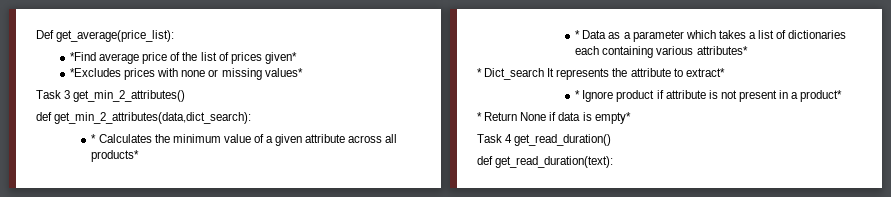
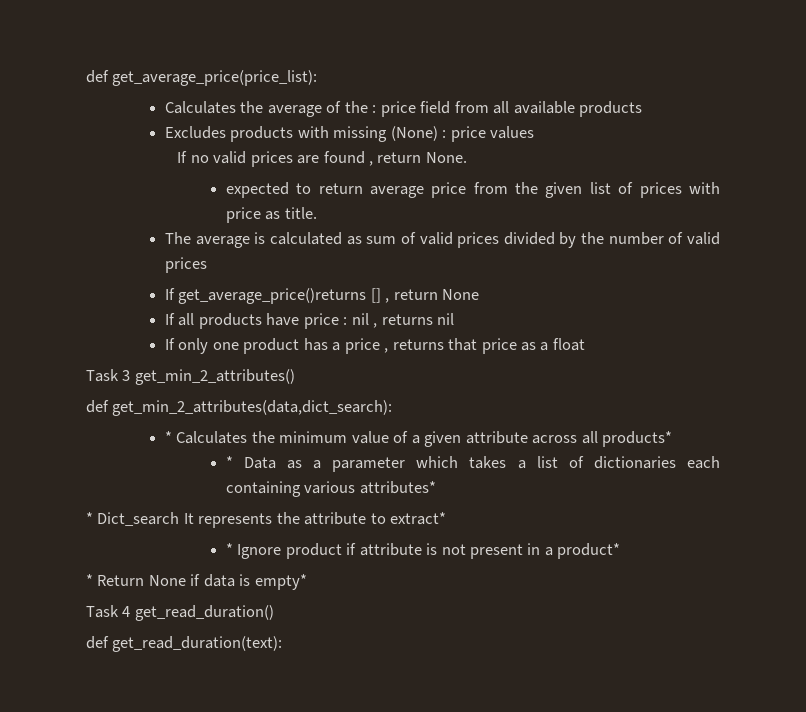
- Def get_average(price_list):
- *Find average price of the list of prices given*
- *Excludes prices with none or missing values*
+ def get_average_price(price_list):
+ Calculates the average of the : price field from all available products
+ Excludes products with missing (None) : price values
+ If no valid prices are found , return None.
+ expected to return average price from the given list of prices with price as title.
+ The average is calculated as sum of valid prices divided by the number of valid prices
+ If get_average_price()returns [] , return None
+ If all products have price : nil , returns nil
+ If only one product has a price , returns that price as a float

